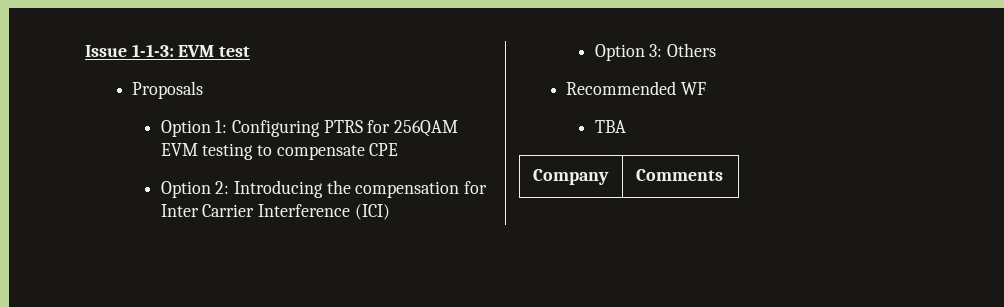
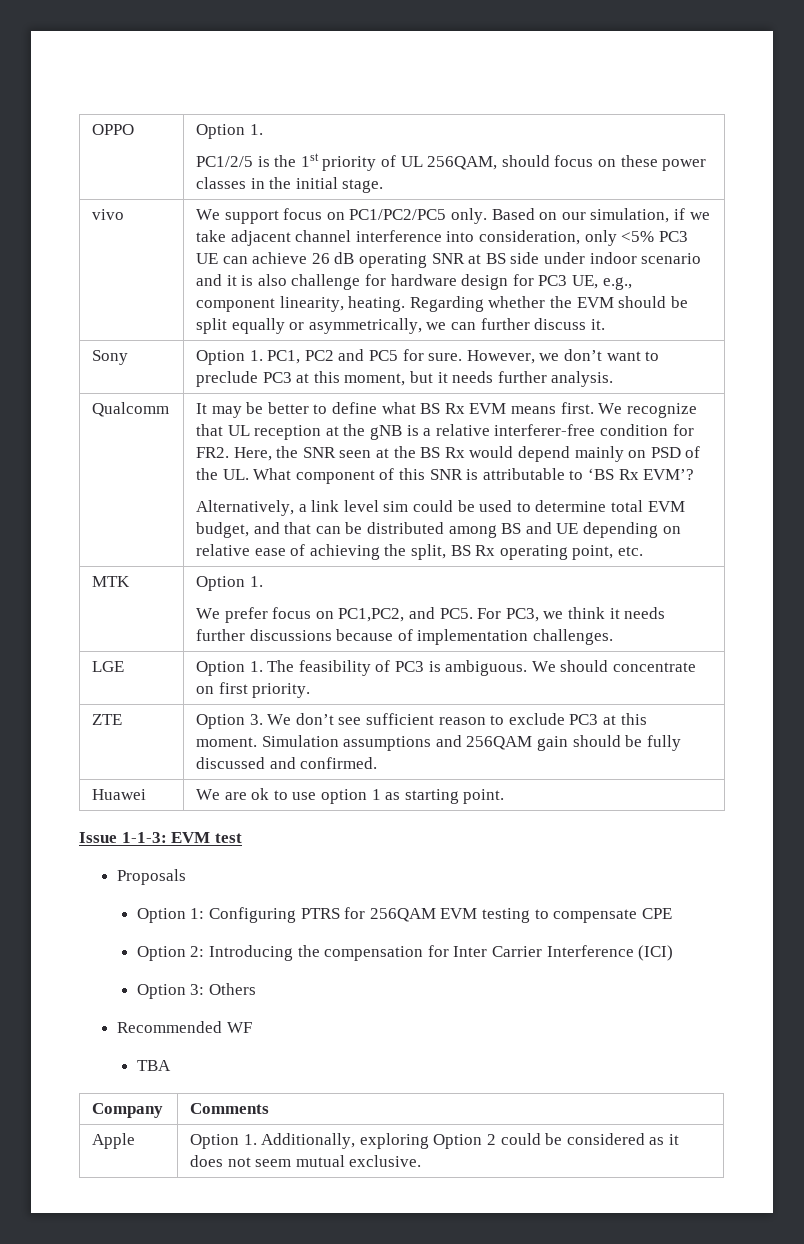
+ OPPO | Option 1.
+ PC1/2/5 is the 1st priority of UL 256QAM, should focus on these power classes in the initial stage.
+ vivo | We support focus on PC1/PC2/PC5 only. Based on our simulation, if we take adjacent channel interference into consideration, only <5% PC3 UE can achieve 26 dB operating SNR at BS side under indoor scenario and it is also challenge for hardware design for PC3 UE, e.g., component linearity, heating. Regarding whether the EVM should be split equally or asymmetrically, we can further discuss it.
+ Sony | Option 1. PC1, PC2 and PC5 for sure. However, we don’t want to preclude PC3 at this moment, but it needs further analysis.
+ Qualcomm | It may be better to define what BS Rx EVM means first. We recognize that UL reception at the gNB is a relative interferer-free condition for FR2. Here, the SNR seen at the BS Rx would depend mainly on PSD of the UL. What component of this SNR is attributable to ‘BS Rx EVM’?
+ Alternatively, a link level sim could be used to determine total EVM budget, and that can be distributed among BS and UE depending on relative ease of achieving the split, BS Rx operating point, etc.
+ MTK | Option 1.
+ We prefer focus on PC1,PC2, and PC5. For PC3, we think it needs further discussions because of implementation challenges.
+ LGE | Option 1. The feasibility of PC3 is ambiguous. We should concentrate on first priority.
+ ZTE | Option 3. We don’t see sufficient reason to exclude PC3 at this moment. Simulation assumptions and 256QAM gain should be fully discussed and confirmed.
+ Huawei | We are ok to use option 1 as starting point.
+ Apple | Option 1. Additionally, exploring Option 2 could be considered as it does not seem mutual exclusive.

